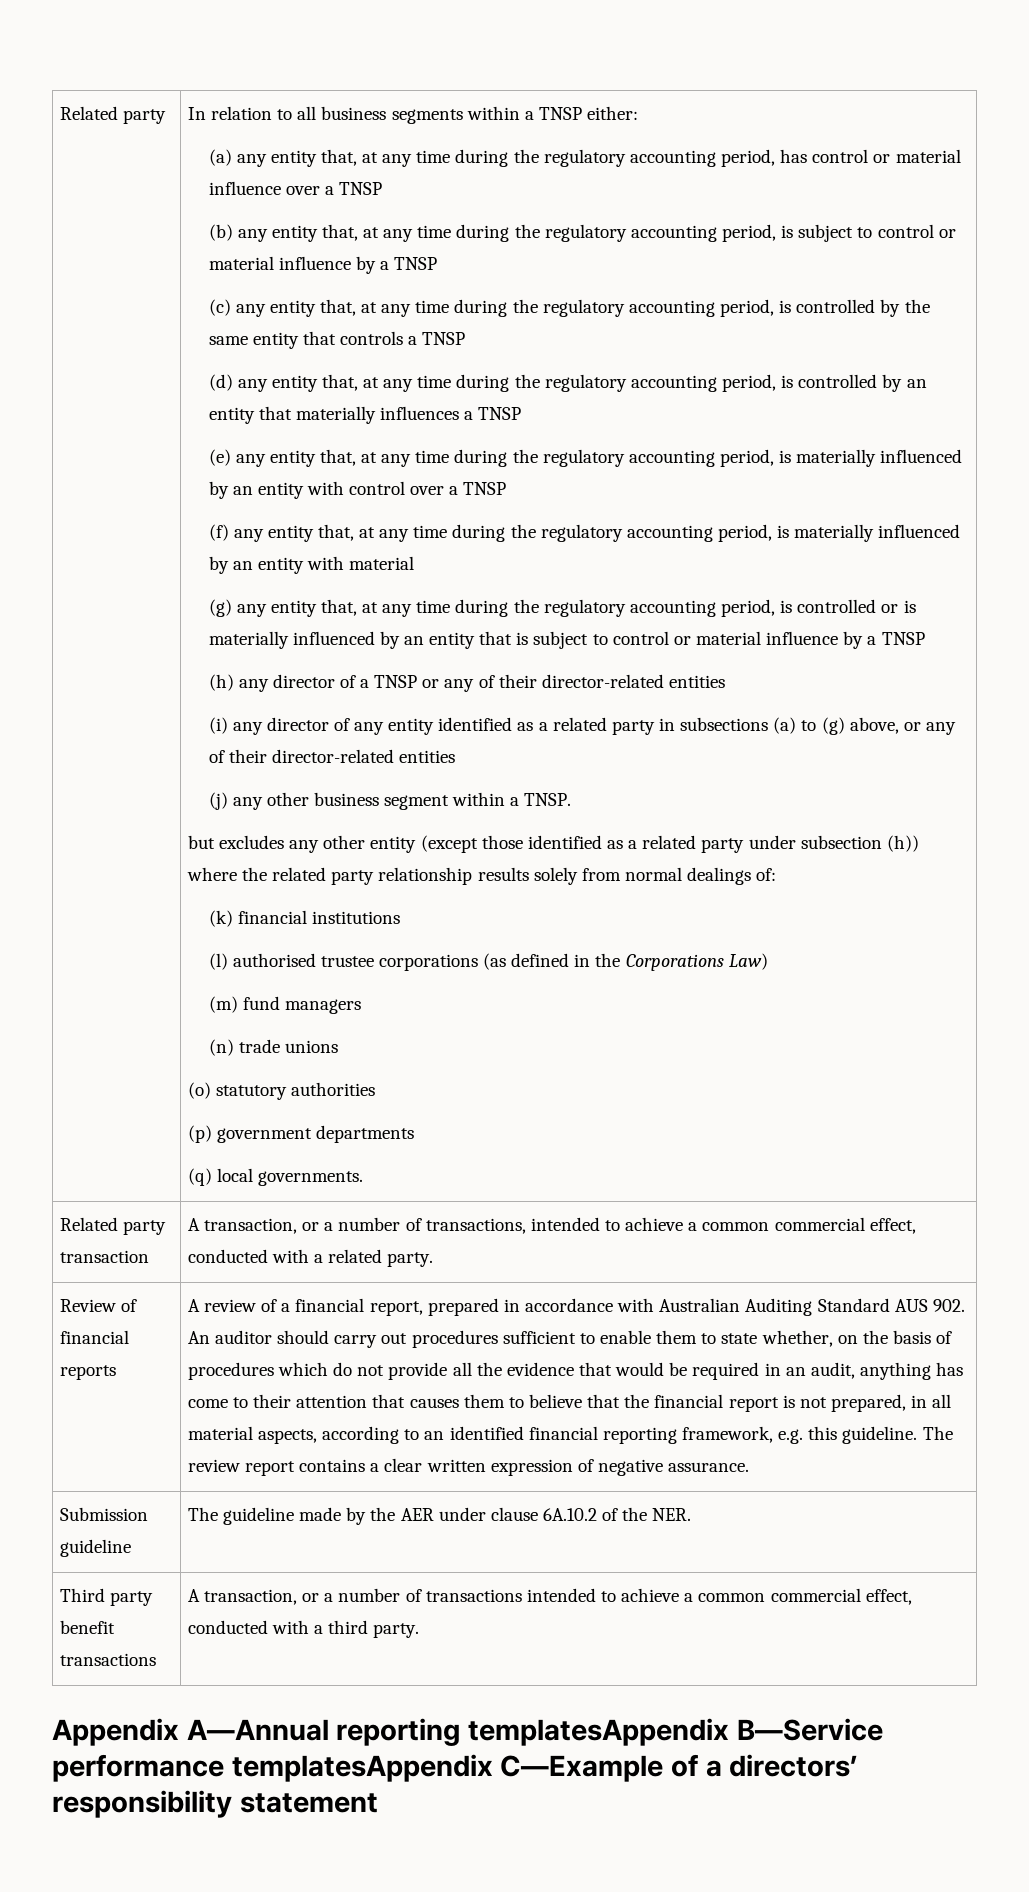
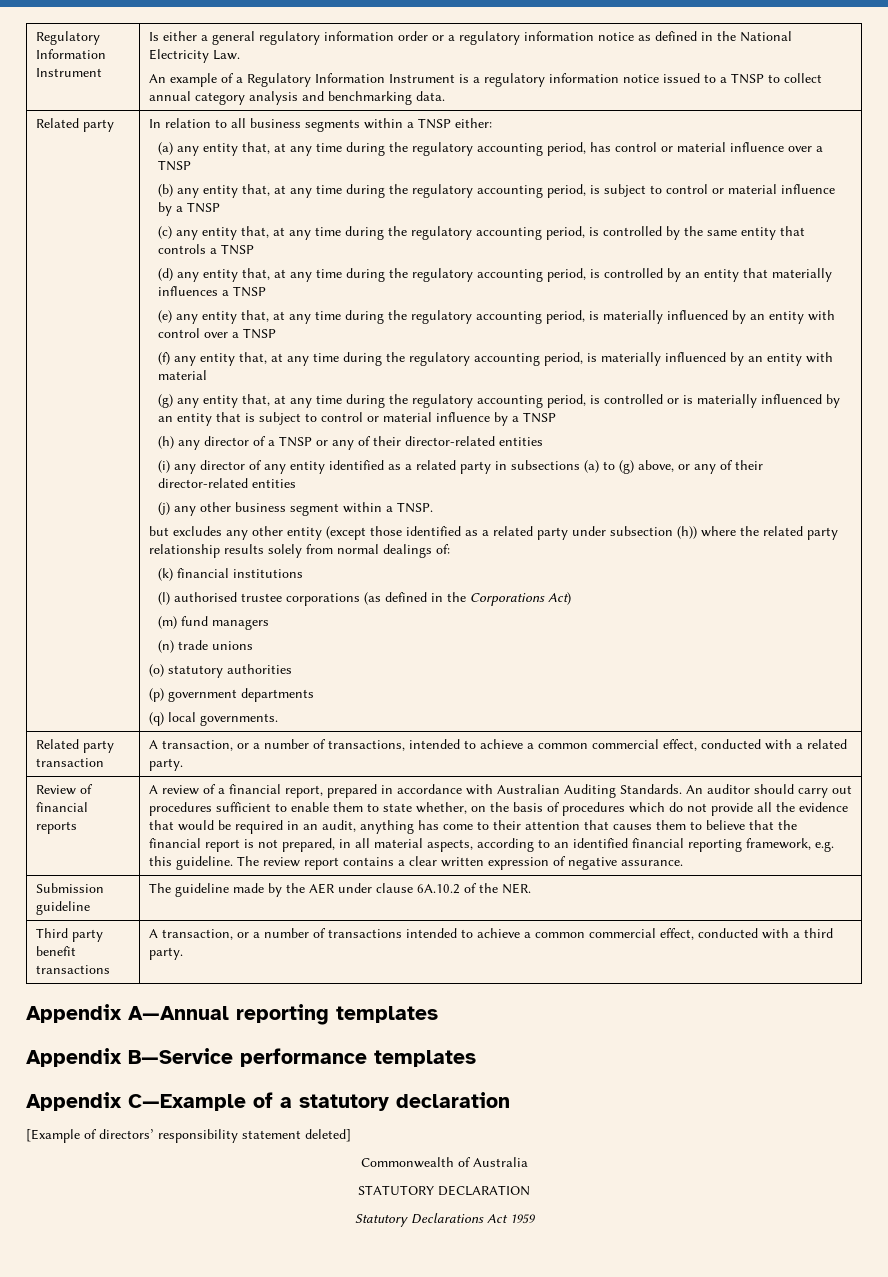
+ Regulatory Information Instrument | Is either a general regulatory information order or a regulatory information notice as defined in the National Electricity Law.
+ An example of a Regulatory Information Instrument is a regulatory information notice issued to a TNSP to collect annual category analysis and benchmarking data.
- (l) authorised trustee corporations (as defined in the Corporations Law)
+ (l) authorised trustee corporations (as defined in the Corporations Act)
- A review of a financial report, prepared in accordance with Australian Auditing Standard AUS 902. An auditor should carry out procedures sufficient to enable them to state whether, on the basis of procedures which do not provide all the evidence that would be required in an audit, anything has come to their attention that causes them to believe that the financial report is not prepared, in all material aspects, according to an identified financial reporting framework, e.g. this guideline.
+ A review of a financial report, prepared in accordance with Australian Auditing Standards. An auditor should carry out procedures sufficient to enable them to state whether, on the basis of procedures which do not provide all the evidence that would be required in an audit, anything has come to their attention that causes them to believe that the financial report is not prepared, in all material aspects, according to an identified financial reporting framework, e.g. this guideline.
- Appendix A—Annual reporting templatesAppendix B—Service performance templatesAppendix C—Example of a directors’ responsibility statement
+ Appendix A—Annual reporting templates
+ Appendix B—Service performance templates
+ Appendix C—Example of a statutory declaration
+ [Example of directors’ responsibility statement deleted]
+ Commonwealth of Australia
+ STATUTORY DECLARATION
+ Statutory Declarations Act 1959

